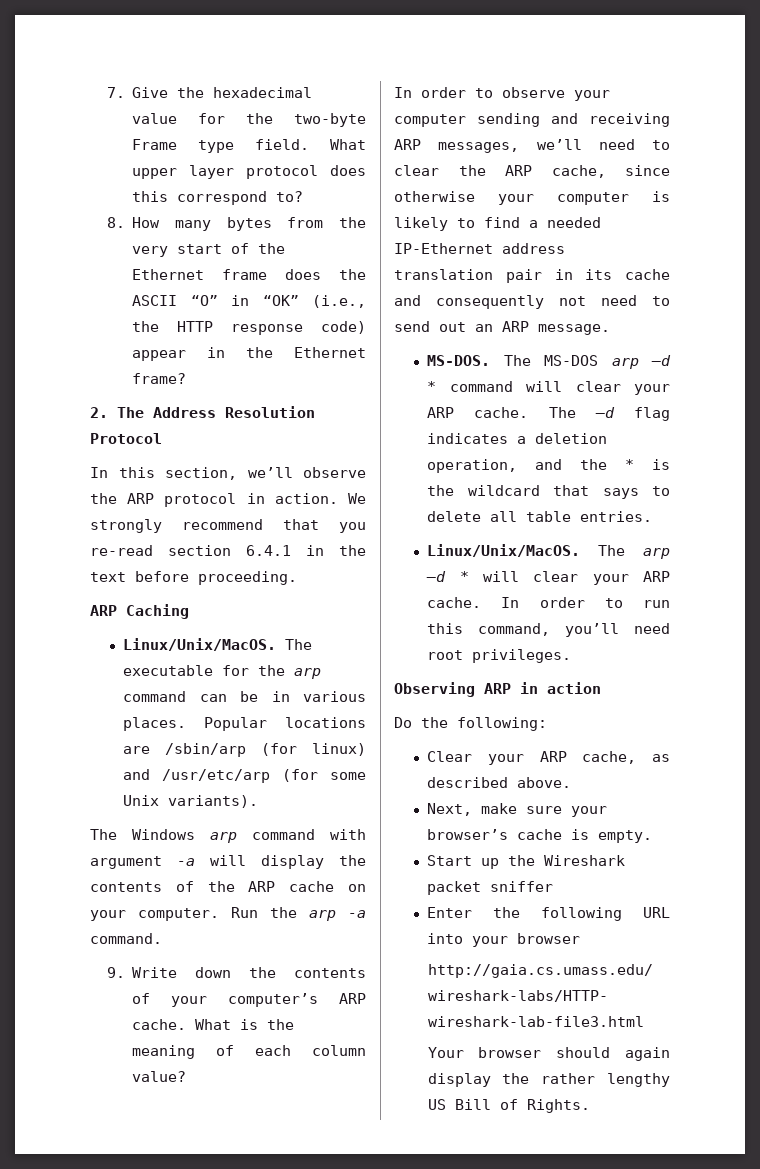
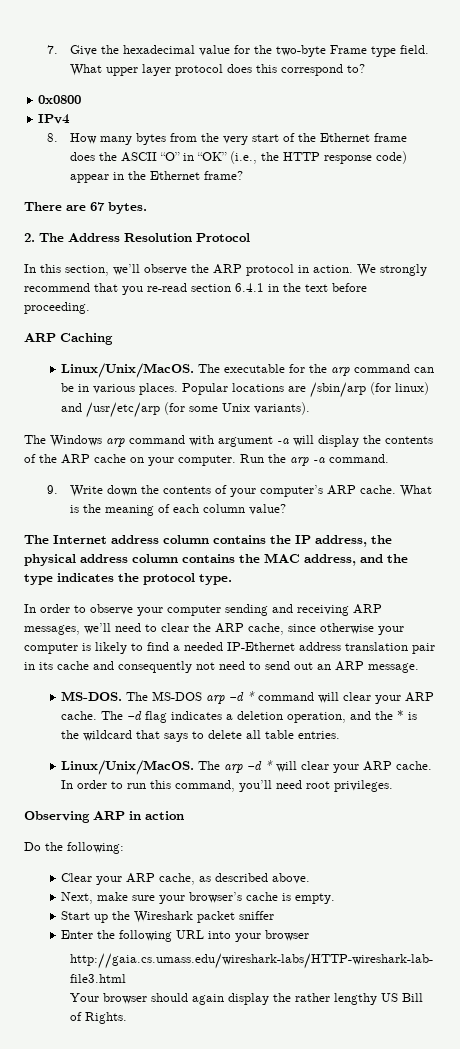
+ 0x0800
+ IPv4
+ There are 67 bytes.
+ The Internet address column contains the IP address, the physical address column contains the MAC address, and the type indicates the protocol type.

